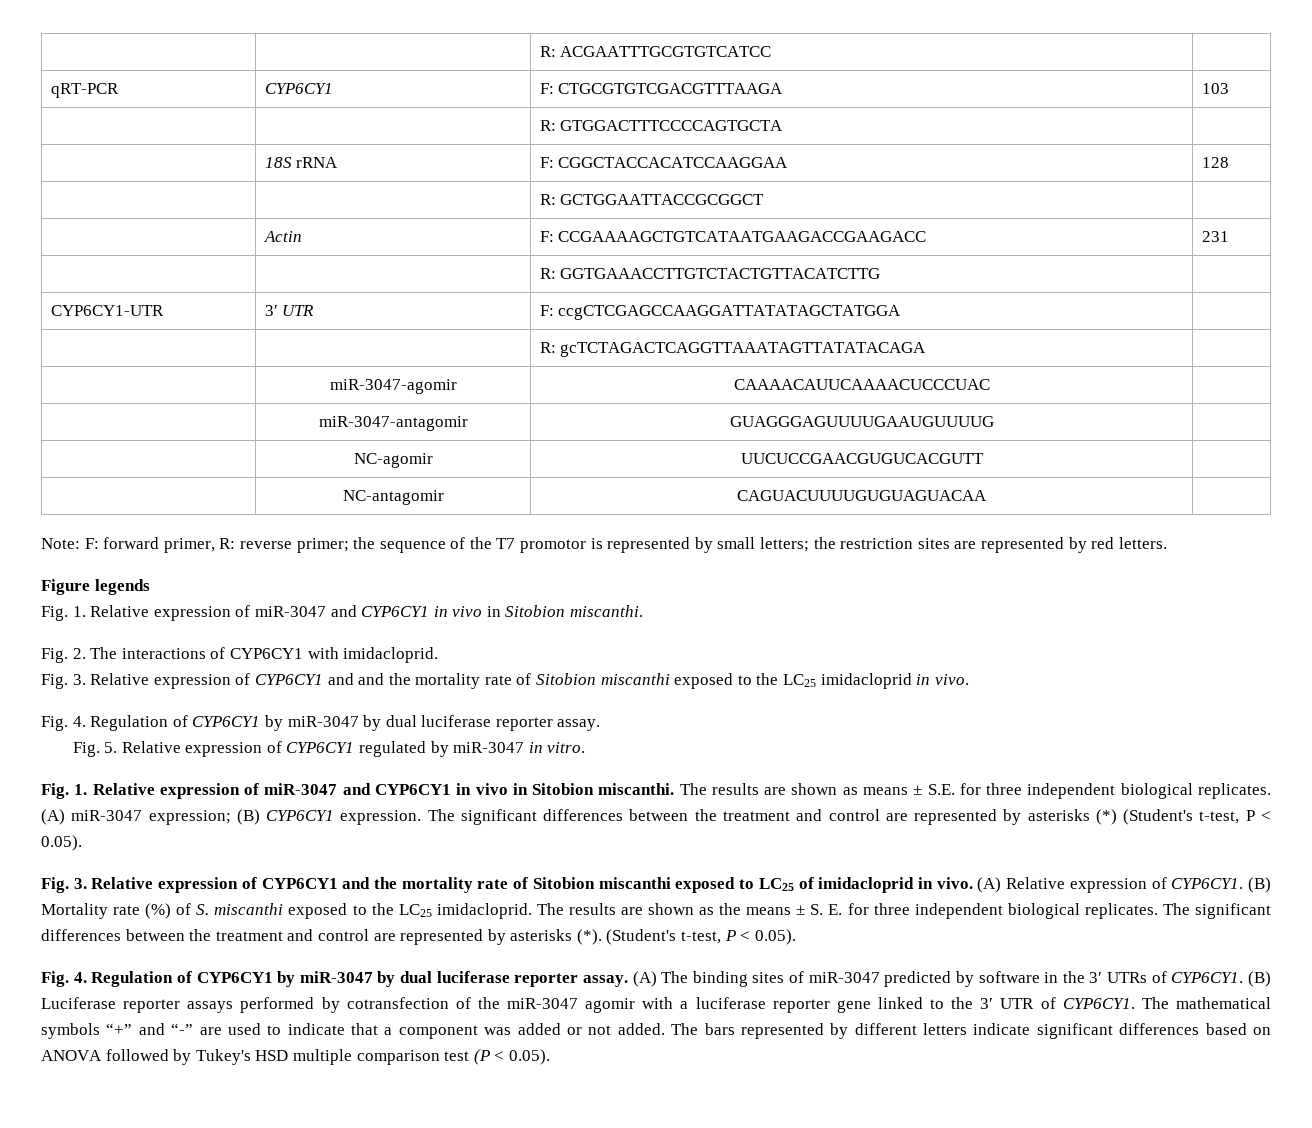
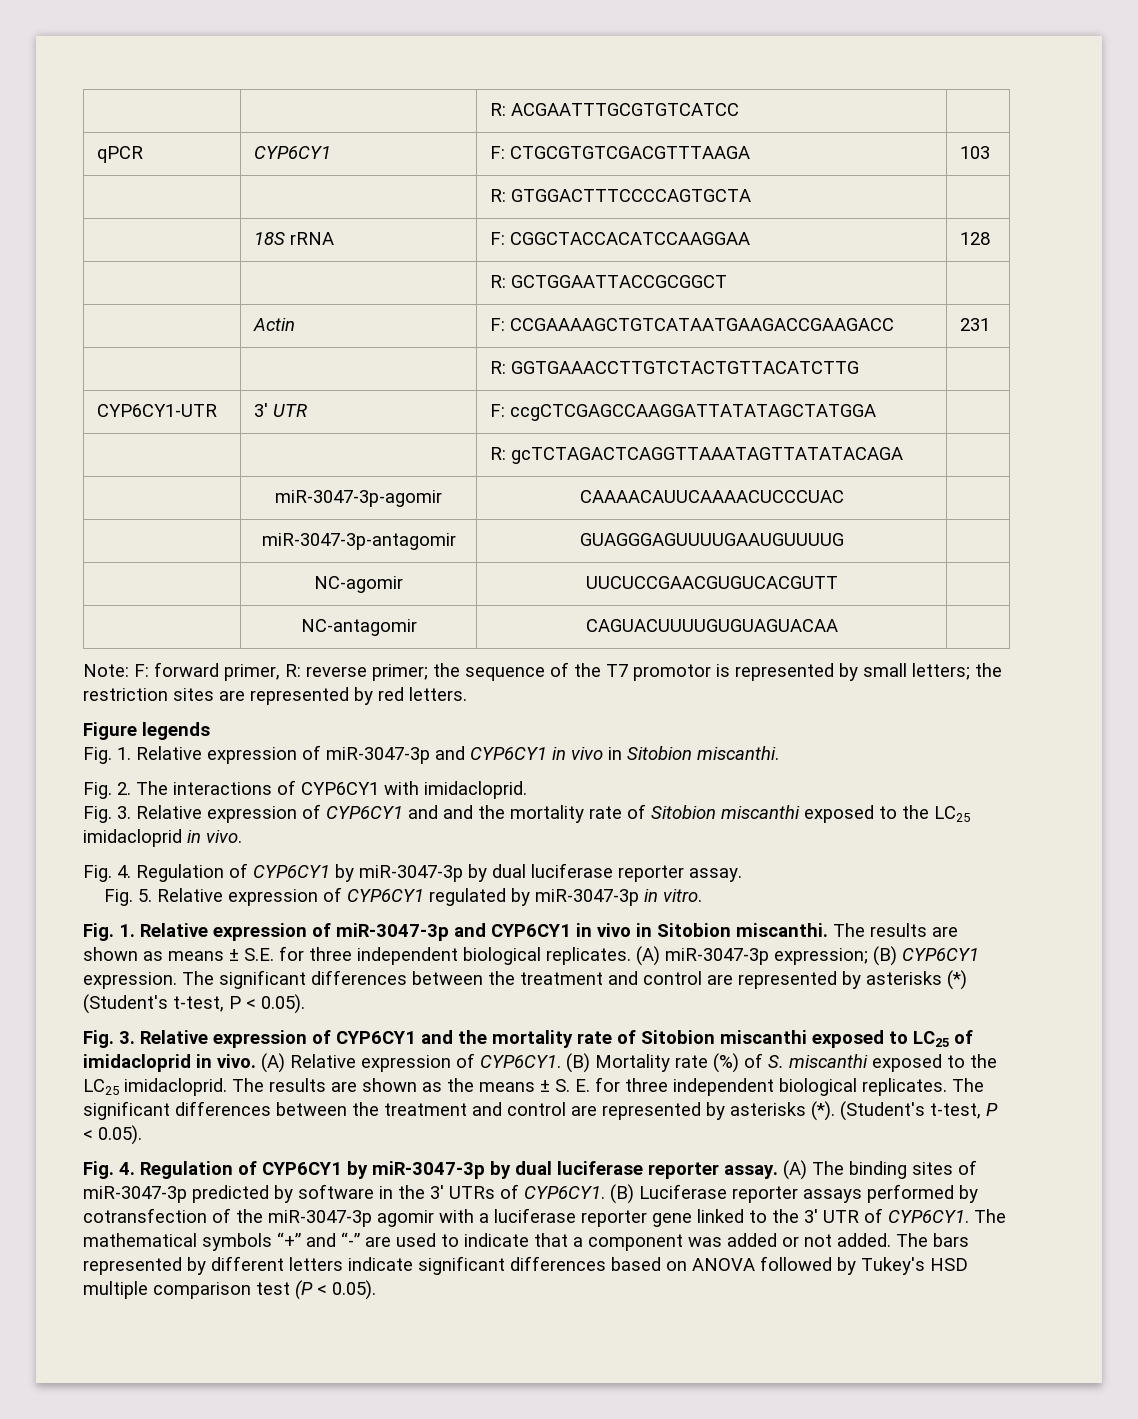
- qRT-PCR | CYP6CY1 | F: CTGCGTGTCGACGTTTAAGA | 103
+ qPCR | CYP6CY1 | F: CTGCGTGTCGACGTTTAAGA | 103
- | miR-3047-agomir | CAAAACAUUCAAAACUCCCUAC |
+ | miR-3047-3p-agomir | CAAAACAUUCAAAACUCCCUAC |
- | miR-3047-antagomir | GUAGGGAGUUUUGAAUGUUUUG |
+ | miR-3047-3p-antagomir | GUAGGGAGUUUUGAAUGUUUUG |
  Figure legends
- Fig. 1. Relative expression of miR-3047 and CYP6CY1 in vivo in Sitobion miscanthi.
+ Fig. 1. Relative expression of miR-3047-3p and CYP6CY1 in vivo in Sitobion miscanthi.
  Fig. 3. Relative expression of CYP6CY1 and and the mortality rate of Sitobion miscanthi exposed to the LC25 imidacloprid in vivo.
- Fig. 4. Regulation of CYP6CY1 by miR-3047 by dual luciferase reporter assay.
+ Fig. 4. Regulation of CYP6CY1 by miR-3047-3p by dual luciferase reporter assay.
- Fig. 5. Relative expression of CYP6CY1 regulated by miR-3047 in vitro.
- Fig. 1. Relative expression of miR-3047 and CYP6CY1 in vivo in Sitobion miscanthi.
+ Fig. 5. Relative expression of CYP6CY1 regulated by miR-3047-3p in vitro.
+ Fig. 1. Relative expression of miR-3047-3p and CYP6CY1 in vivo in Sitobion miscanthi.
- (A) miR-3047 expression; (B) CYP6CY1 expression.
+ (A) miR-3047-3p expression; (B) CYP6CY1 expression.
  The significant differences between the treatment and control are represented by asterisks (*). (Student's t-test, P < 0.05).
- Fig. 4. Regulation of CYP6CY1 by miR-3047 by dual luciferase reporter assay.
+ Fig. 4. Regulation of CYP6CY1 by miR-3047-3p by dual luciferase reporter assay.
- (A) The binding sites of miR-3047 predicted by software in the 3′ UTRs of CYP6CY1.
+ (A) The binding sites of miR-3047-3p predicted by software in the 3′ UTRs of CYP6CY1.
- (B) Luciferase reporter assays performed by cotransfection of the miR-3047 agomir with a luciferase reporter gene linked to the 3′ UTR of CYP6CY1.
+ (B) Luciferase reporter assays performed by cotransfection of the miR-3047-3p agomir with a luciferase reporter gene linked to the 3′ UTR of CYP6CY1.

